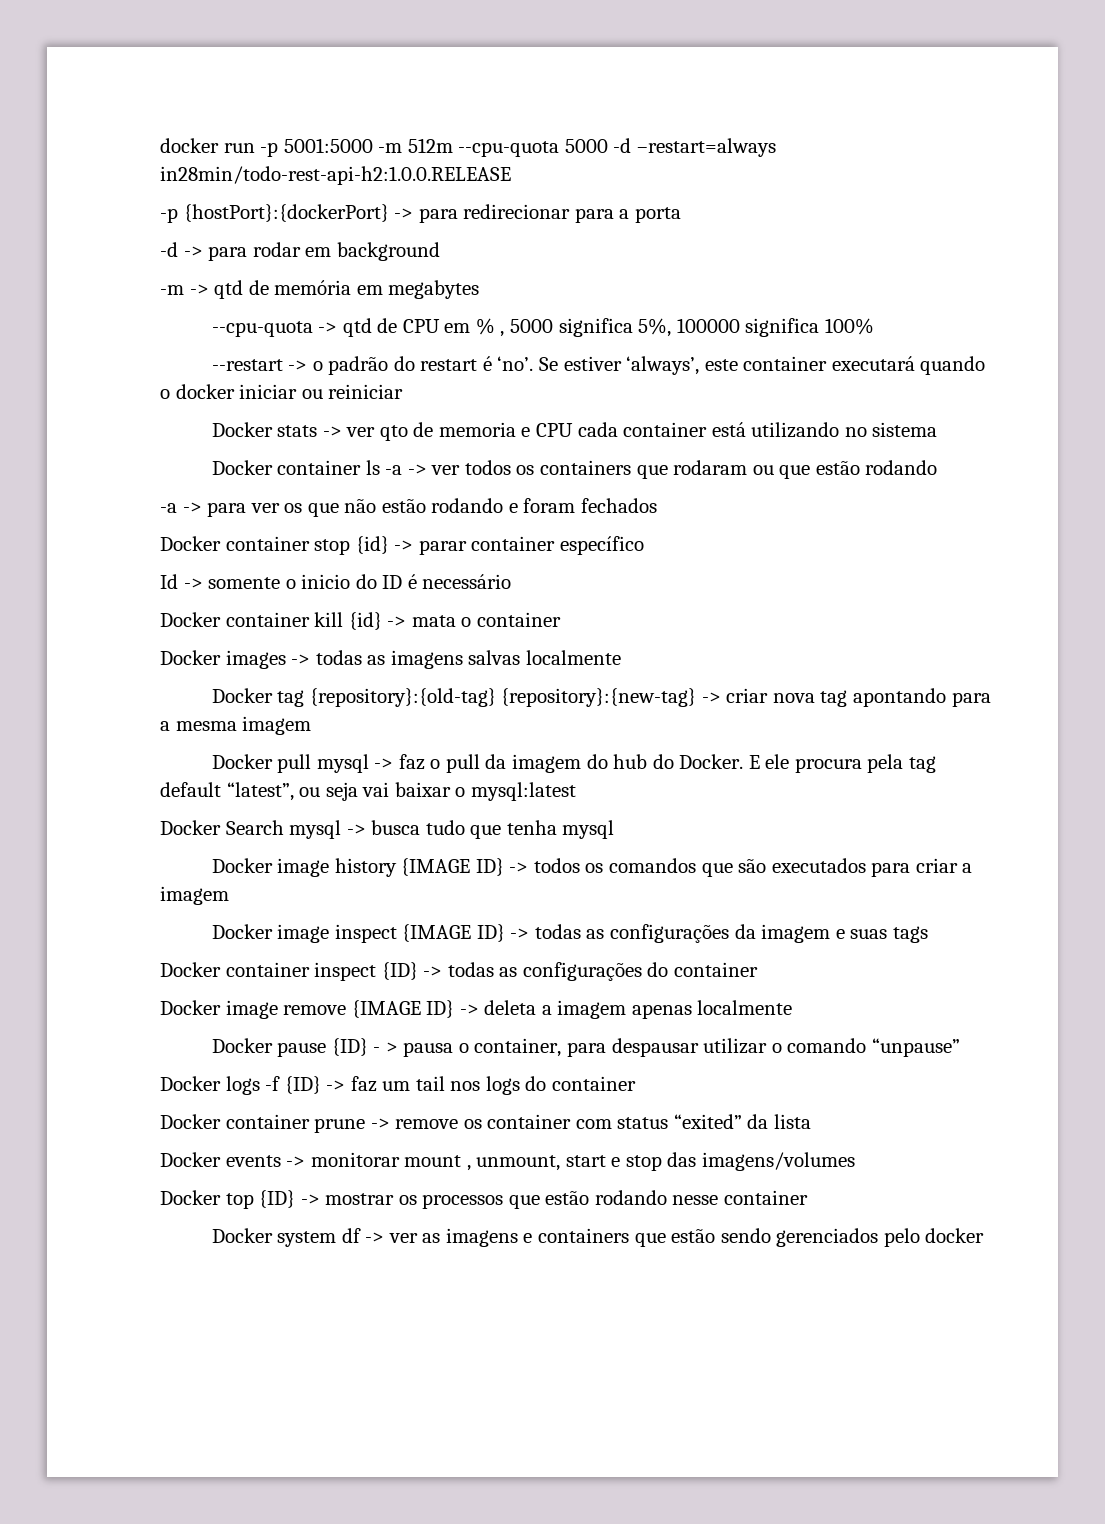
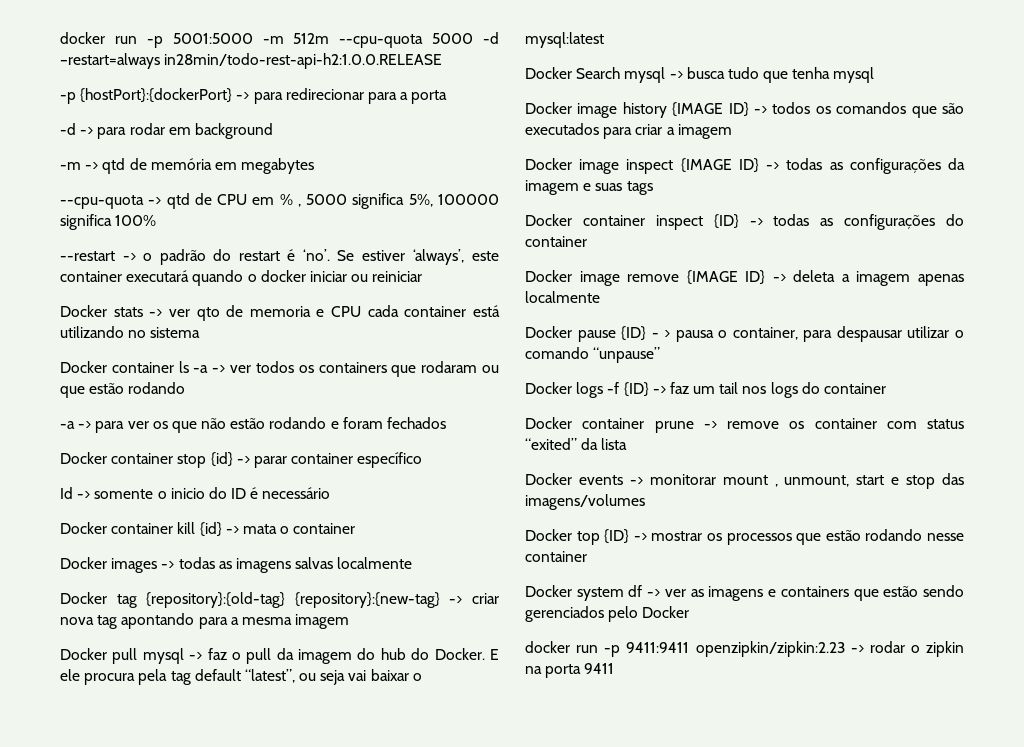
- Docker system df -> ver as imagens e containers que estão sendo gerenciados pelo docker
+ Docker system df -> ver as imagens e containers que estão sendo gerenciados pelo Docker
+ docker run -p 9411:9411 openzipkin/zipkin:2.23 -> rodar o zipkin na porta 9411

